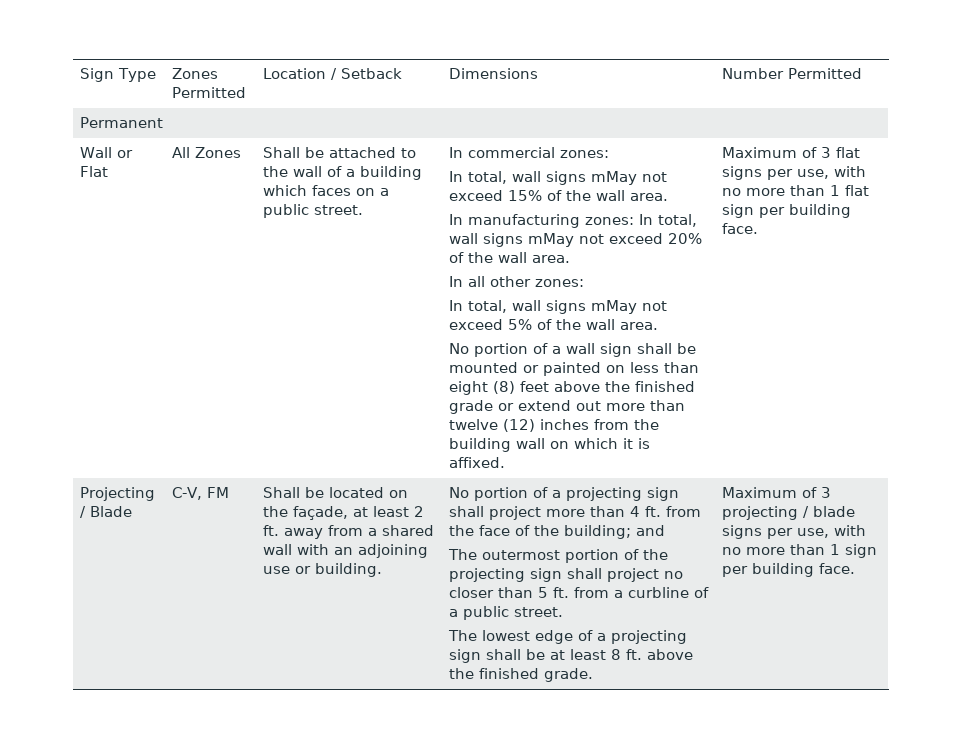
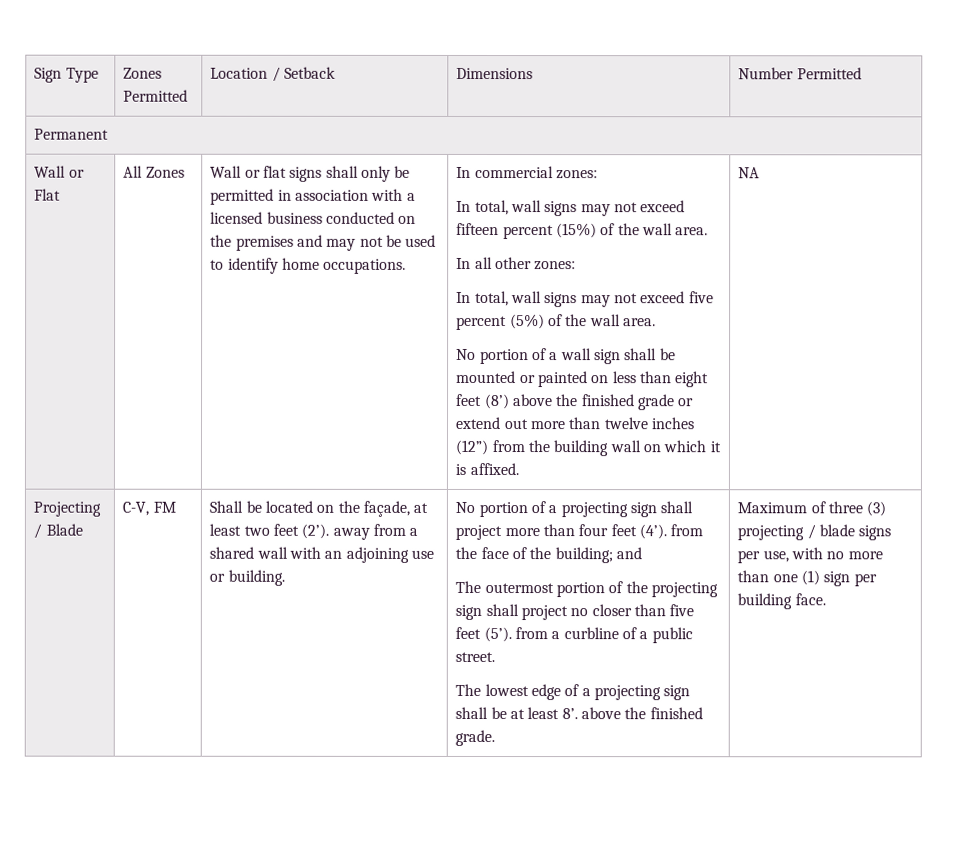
- Shall be attached to the wall of a building which faces on a public street.
+ Wall or flat signs shall only be permitted in association with a licensed business conducted on the premises and may not be used to identify home occupations.
- In total, wall signs mMay not exceed 15% of the wall area.
- In manufacturing zones: In total, wall signs mMay not exceed 20% of the wall area.
+ In total, wall signs may not exceed fifteen percent (15%) of the wall area.
- In total, wall signs mMay not exceed 5% of the wall area.
+ In total, wall signs may not exceed five percent (5%) of the wall area.
- No portion of a wall sign shall be mounted or painted on less than eight (8) feet above the finished grade or extend out more than twelve (12) inches from the building wall on which it is affixed.
+ No portion of a wall sign shall be mounted or painted on less than eight feet (8’) above the finished grade or extend out more than twelve inches (12”) from the building wall on which it is affixed.
- Maximum of 3 flat signs per use, with no more than 1 flat sign per building face.
+ NA
- Shall be located on the façade, at least 2 ft. away from a shared wall with an adjoining use or building.
+ Shall be located on the façade, at least two feet (2’). away from a shared wall with an adjoining use or building.
- No portion of a projecting sign shall project more than 4 ft. from the face of the building; and
+ No portion of a projecting sign shall project more than four feet (4’). from the face of the building; and
- The outermost portion of the projecting sign shall project no closer than 5 ft. from a curbline of a public street.
+ The outermost portion of the projecting sign shall project no closer than five feet (5’). from a curbline of a public street.
- The lowest edge of a projecting sign shall be at least 8 ft. above the finished grade.
+ The lowest edge of a projecting sign shall be at least 8’. above the finished grade.
- Maximum of 3 projecting / blade signs per use, with no more than 1 sign per building face.
+ Maximum of three (3) projecting / blade signs per use, with no more than one (1) sign per building face.

